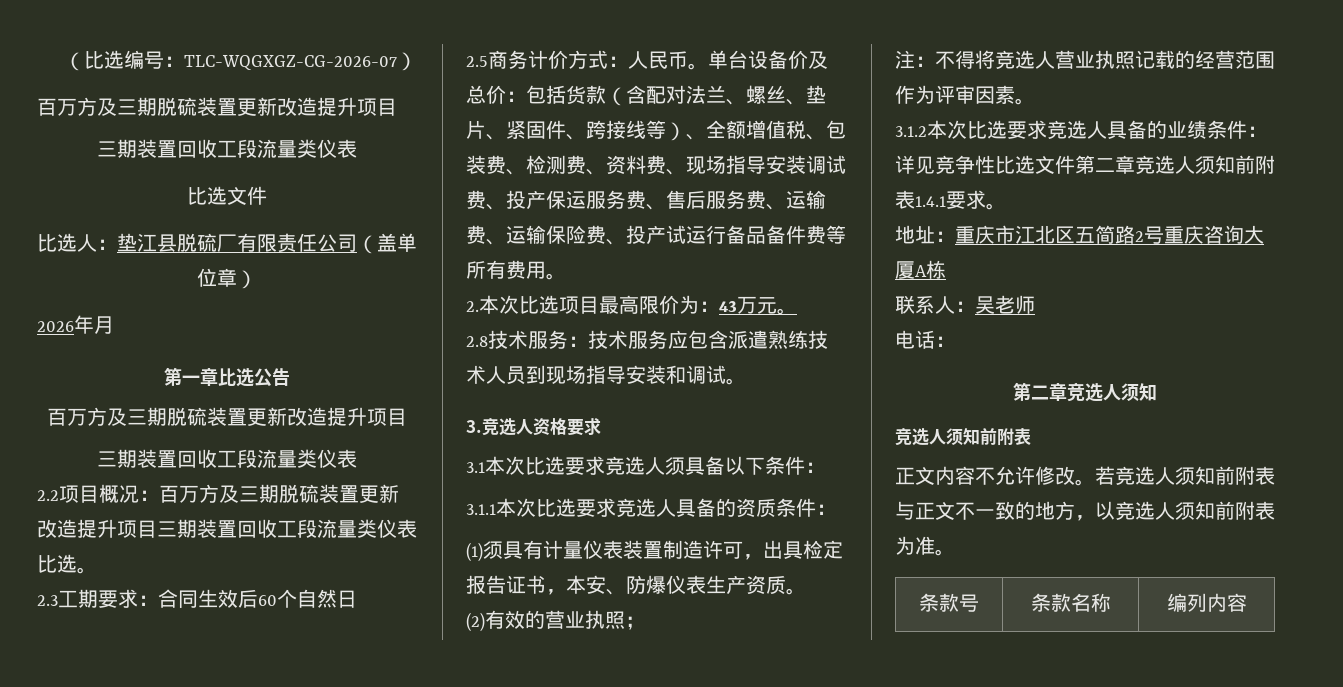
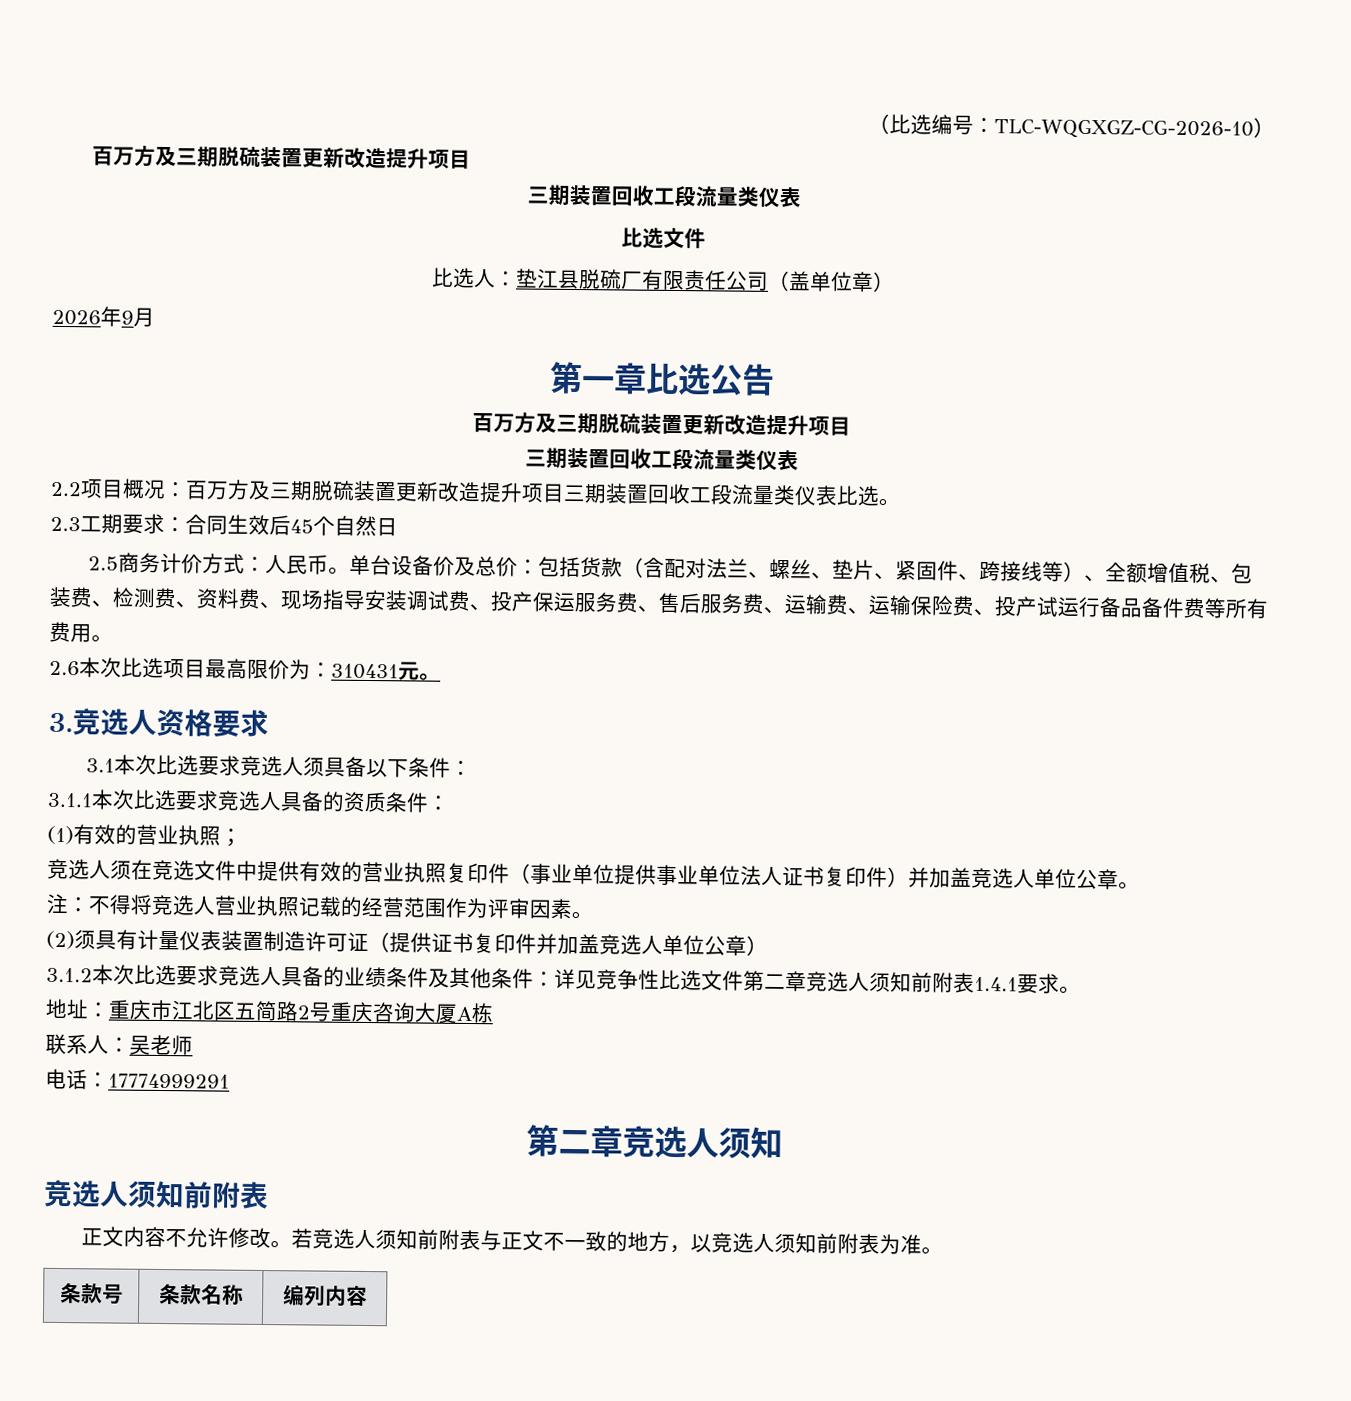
- （比选编号：TLC-WQGXGZ-CG-2026-07）
+ （比选编号：TLC-WQGXGZ-CG-2026-10）
- 2026年月
+ 2026年9月
- 2.3工期要求：合同生效后60个自然日
+ 2.3工期要求：合同生效后45个自然日
- 2.本次比选项目最高限价为：43万元。
+ 2.6本次比选项目最高限价为：310431元。
- 2.8技术服务：技术服务应包含派遣熟练技术人员到现场指导安装和调试。
- (1)须具有计量仪表装置制造许可，出具检定报告证书，本安、防爆仪表生产资质。
- (2)有效的营业执照；
+ (1)有效的营业执照；
+ 竞选人须在竞选文件中提供有效的营业执照复印件（事业单位提供事业单位法人证书复印件）并加盖竞选人单位公章。
+ (2)须具有计量仪表装置制造许可证（提供证书复印件并加盖竞选人单位公章）
- 3.1.2本次比选要求竞选人具备的业绩条件：详见竞争性比选文件第二章竞选人须知前附表1.4.1要求。
+ 3.1.2本次比选要求竞选人具备的业绩条件及其他条件：详见竞争性比选文件第二章竞选人须知前附表1.4.1要求。
- 电话：
+ 电话：17774999291

